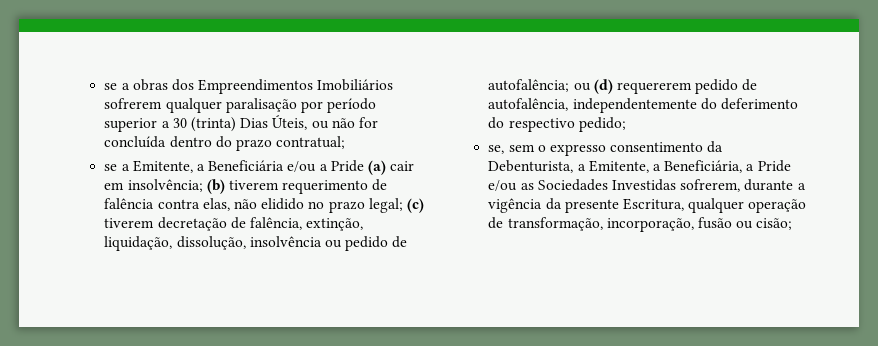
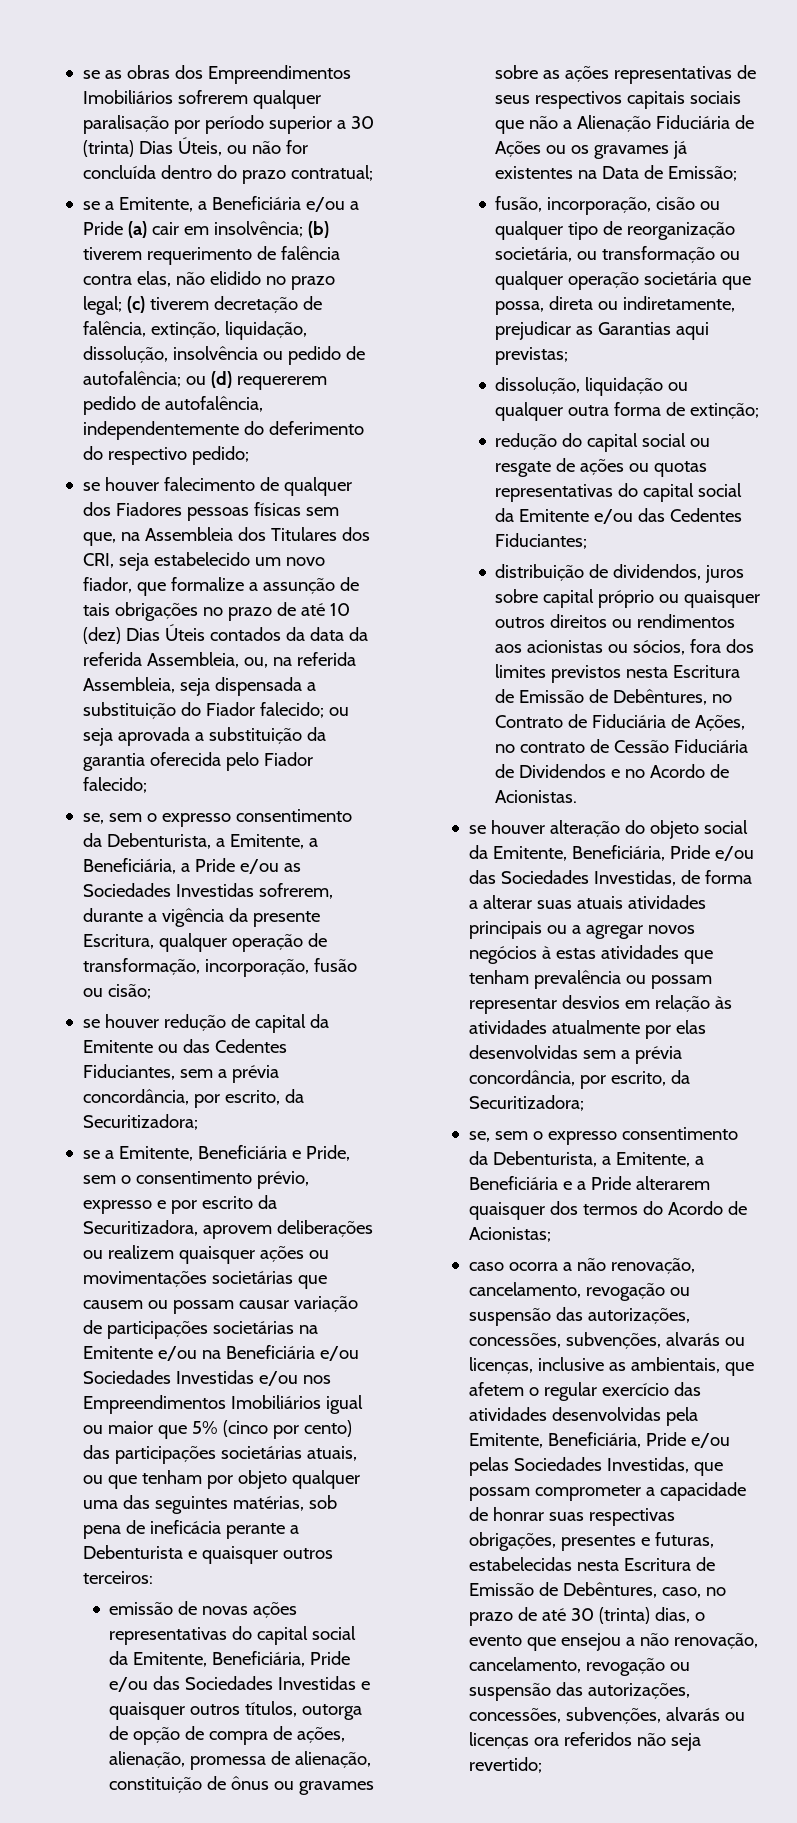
- se a obras dos Empreendimentos Imobiliários sofrerem qualquer paralisação por período superior a 30 (trinta) Dias Úteis, ou não for concluída dentro do prazo contratual;
+ se as obras dos Empreendimentos Imobiliários sofrerem qualquer paralisação por período superior a 30 (trinta) Dias Úteis, ou não for concluída dentro do prazo contratual;
+ se houver falecimento de qualquer dos Fiadores pessoas físicas sem que, na Assembleia dos Titulares dos CRI, seja estabelecido um novo fiador, que formalize a assunção de tais obrigações no prazo de até 10 (dez) Dias Úteis contados da data da referida Assembleia, ou, na referida Assembleia, seja dispensada a substituição do Fiador falecido; ou seja aprovada a substituição da garantia oferecida pelo Fiador falecido;
+ se houver redução de capital da Emitente ou das Cedentes Fiduciantes, sem a prévia concordância, por escrito, da Securitizadora;
+ se a Emitente, Beneficiária e Pride, sem o consentimento prévio, expresso e por escrito da Securitizadora, aprovem deliberações ou realizem quaisquer ações ou movimentações societárias que causem ou possam causar variação de participações societárias na Emitente e/ou na Beneficiária e/ou Sociedades Investidas e/ou nos Empreendimentos Imobiliários igual ou maior que 5% (cinco por cento) das participações societárias atuais, ou que tenham por objeto qualquer uma das seguintes matérias, sob pena de ineficácia perante a Debenturista e quaisquer outros terceiros:
+ emissão de novas ações representativas do capital social da Emitente, Beneficiária, Pride e/ou das Sociedades Investidas e quaisquer outros títulos, outorga de opção de compra de ações, alienação, promessa de alienação, constituição de ônus ou gravames sobre as ações representativas de seus respectivos capitais sociais que não a Alienação Fiduciária de Ações ou os gravames já existentes na Data de Emissão;
+ fusão, incorporação, cisão ou qualquer tipo de reorganização societária, ou transformação ou qualquer operação societária que possa, direta ou indiretamente, prejudicar as Garantias aqui previstas;
+ dissolução, liquidação ou qualquer outra forma de extinção;
+ redução do capital social ou resgate de ações ou quotas representativas do capital social da Emitente e/ou das Cedentes Fiduciantes;
+ distribuição de dividendos, juros sobre capital próprio ou quaisquer outros direitos ou rendimentos aos acionistas ou sócios, fora dos limites previstos nesta Escritura de Emissão de Debêntures, no Contrato de Fiduciária de Ações, no contrato de Cessão Fiduciária de Dividendos e no Acordo de Acionistas.
+ se houver alteração do objeto social da Emitente, Beneficiária, Pride e/ou das Sociedades Investidas, de forma a alterar suas atuais atividades principais ou a agregar novos negócios à estas atividades que tenham prevalência ou possam representar desvios em relação às atividades atualmente por elas desenvolvidas sem a prévia concordância, por escrito, da Securitizadora;
+ se, sem o expresso consentimento da Debenturista, a Emitente, a Beneficiária e a Pride alterarem quaisquer dos termos do Acordo de Acionistas;
+ caso ocorra a não renovação, cancelamento, revogação ou suspensão das autorizações, concessões, subvenções, alvarás ou licenças, inclusive as ambientais, que afetem o regular exercício das atividades desenvolvidas pela Emitente, Beneficiária, Pride e/ou pelas Sociedades Investidas, que possam comprometer a capacidade de honrar suas respectivas obrigações, presentes e futuras, estabelecidas nesta Escritura de Emissão de Debêntures, caso, no prazo de até 30 (trinta) dias, o evento que ensejou a não renovação, cancelamento, revogação ou suspensão das autorizações, concessões, subvenções, alvarás ou licenças ora referidos não seja revertido;

